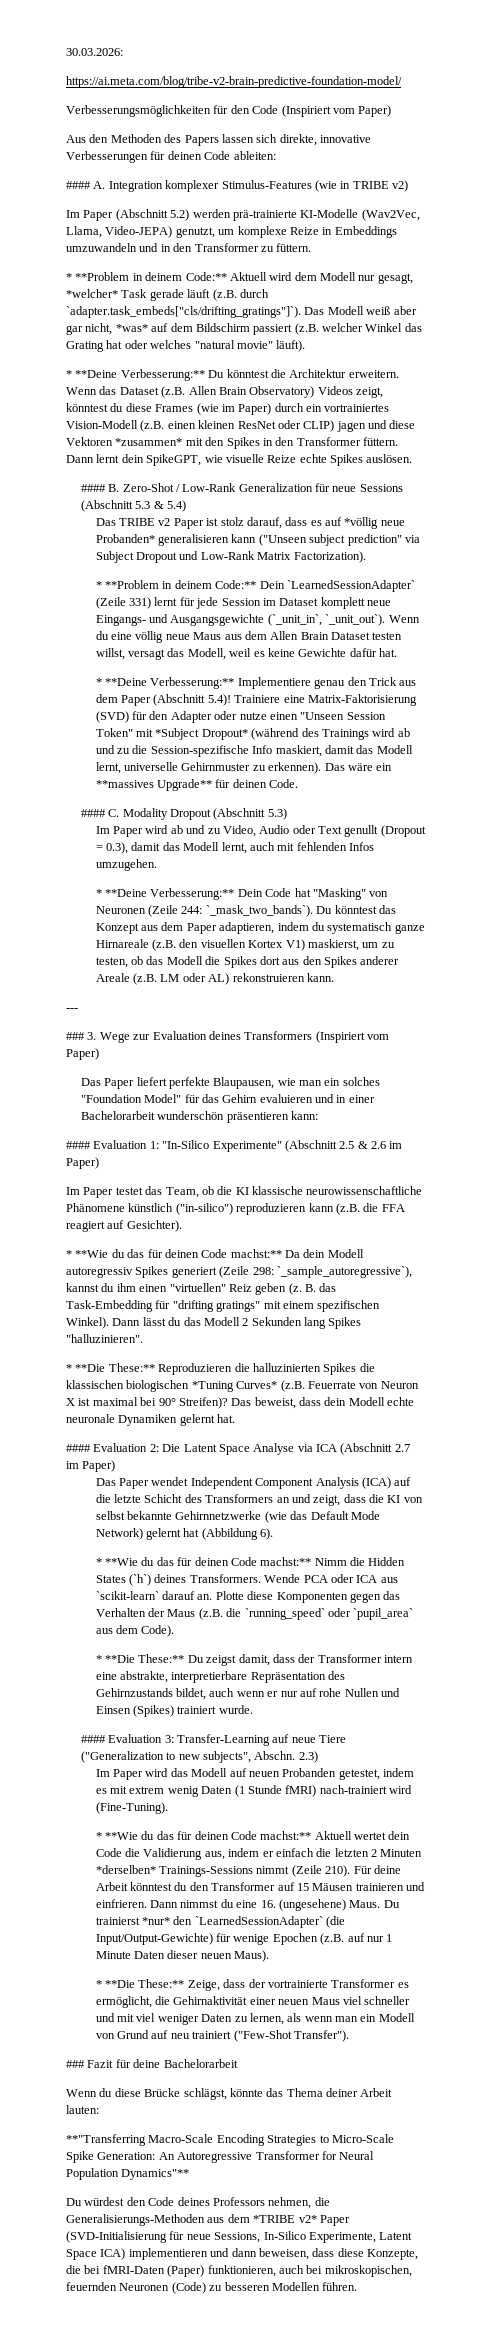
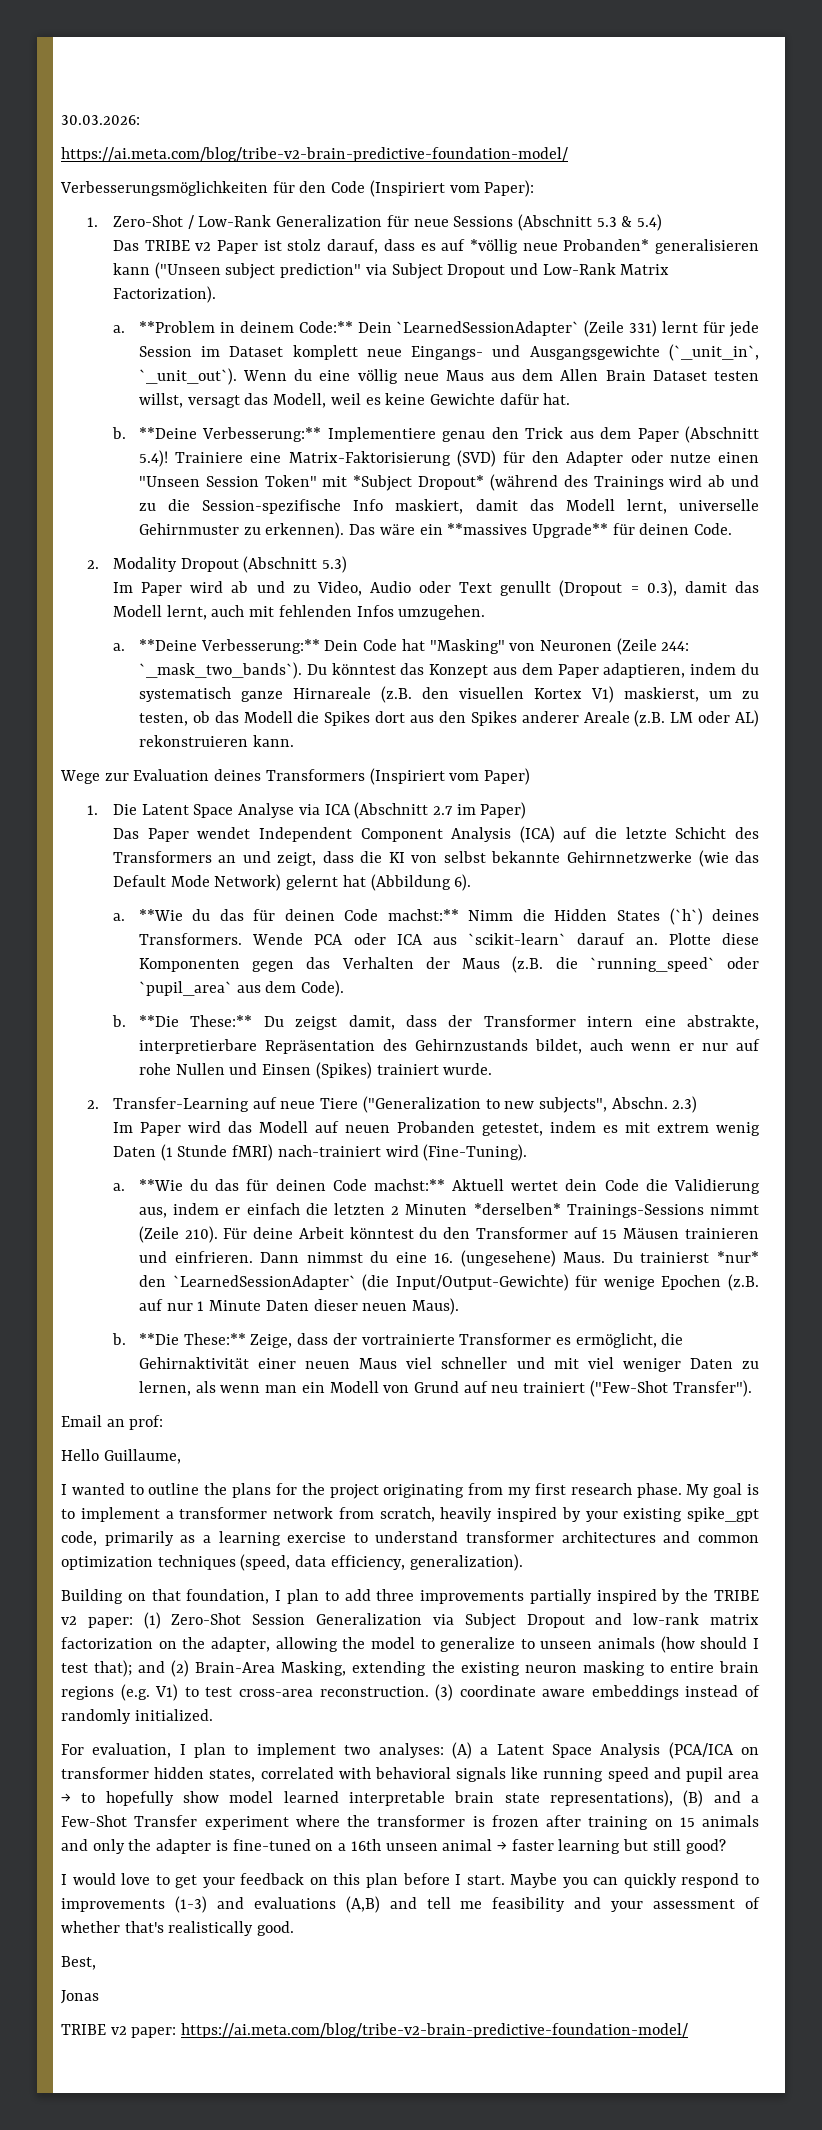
- Verbesserungsmöglichkeiten für den Code (Inspiriert vom Paper)
- Aus den Methoden des Papers lassen sich direkte, innovative Verbesserungen für deinen Code ableiten:
- #### A. Integration komplexer Stimulus-Features (wie in TRIBE v2)
- Im Paper (Abschnitt 5.2) werden prä-trainierte KI-Modelle (Wav2Vec, Llama, Video-JEPA) genutzt, um komplexe Reize in Embeddings umzuwandeln und in den Transformer zu füttern.
- * **Problem in deinem Code:** Aktuell wird dem Modell nur gesagt, *welcher* Task gerade läuft (z.B. durch `adapter.task_embeds["cls/drifting_gratings"]`). Das Modell weiß aber gar nicht, *was* auf dem Bildschirm passiert (z.B. welcher Winkel das Grating hat oder welches "natural movie" läuft).
- * **Deine Verbesserung:** Du könntest die Architektur erweitern. Wenn das Dataset (z.B. Allen Brain Observatory) Videos zeigt, könntest du diese Frames (wie im Paper) durch ein vortrainiertes Vision-Modell (z.B. einen kleinen ResNet oder CLIP) jagen und diese Vektoren *zusammen* mit den Spikes in den Transformer füttern. Dann lernt dein SpikeGPT, wie visuelle Reize echte Spikes auslösen.
- #### B. Zero-Shot / Low-Rank Generalization für neue Sessions (Abschnitt 5.3 & 5.4)
+ Verbesserungsmöglichkeiten für den Code (Inspiriert vom Paper):
+ 1. Zero-Shot / Low-Rank Generalization für neue Sessions (Abschnitt 5.3 & 5.4)
- * **Problem in deinem Code:** Dein `LearnedSessionAdapter` (Zeile 331) lernt für jede Session im Dataset komplett neue Eingangs- und Ausgangsgewichte (`_unit_in`, `_unit_out`).
+ a. **Problem in deinem Code:** Dein `LearnedSessionAdapter` (Zeile 331) lernt für jede Session im Dataset komplett neue Eingangs- und Ausgangsgewichte (`_unit_in`, `_unit_out`).
- * **Deine Verbesserung:** Implementiere genau den Trick aus dem Paper (Abschnitt 5.4)!
+ b. **Deine Verbesserung:** Implementiere genau den Trick aus dem Paper (Abschnitt 5.4)!
- #### C. Modality Dropout (Abschnitt 5.3)
+ 2. Modality Dropout (Abschnitt 5.3)
- * **Deine Verbesserung:** Dein Code hat "Masking" von Neuronen (Zeile 244: `_mask_two_bands`).
+ a. **Deine Verbesserung:** Dein Code hat "Masking" von Neuronen (Zeile 244: `_mask_two_bands`).
- ---
- ### 3. Wege zur Evaluation deines Transformers (Inspiriert vom Paper)
+ Wege zur Evaluation deines Transformers (Inspiriert vom Paper)
- Das Paper liefert perfekte Blaupausen, wie man ein solches "Foundation Model" für das Gehirn evaluieren und in einer Bachelorarbeit wunderschön präsentieren kann:
- #### Evaluation 1: "In-Silico Experimente" (Abschnitt 2.5 & 2.6 im Paper)
- Im Paper testet das Team, ob die KI klassische neurowissenschaftliche Phänomene künstlich ("in-silico") reproduzieren kann (z.B. die FFA reagiert auf Gesichter).
- * **Wie du das für deinen Code machst:** Da dein Modell autoregressiv Spikes generiert (Zeile 298: `_sample_autoregressive`), kannst du ihm einen "virtuellen" Reiz geben (z. B. das Task-Embedding für "drifting gratings" mit einem spezifischen Winkel). Dann lässt du das Modell 2 Sekunden lang Spikes "halluzinieren".
- * **Die These:** Reproduzieren die halluzinierten Spikes die klassischen biologischen *Tuning Curves* (z.B. Feuerrate von Neuron X ist maximal bei 90° Streifen)? Das beweist, dass dein Modell echte neuronale Dynamiken gelernt hat.
- #### Evaluation 2: Die Latent Space Analyse via ICA (Abschnitt 2.7 im Paper)
+ 1. Die Latent Space Analyse via ICA (Abschnitt 2.7 im Paper)
- * **Wie du das für deinen Code machst:** Nimm die Hidden States (`h`) deines Transformers.
+ a. **Wie du das für deinen Code machst:** Nimm die Hidden States (`h`) deines Transformers.
- * **Die These:** Du zeigst damit, dass der Transformer intern eine abstrakte, interpretierbare Repräsentation des Gehirnzustands bildet, auch wenn er nur auf rohe Nullen und Einsen (Spikes) trainiert wurde.
+ b. **Die These:** Du zeigst damit, dass der Transformer intern eine abstrakte, interpretierbare Repräsentation des Gehirnzustands bildet, auch wenn er nur auf rohe Nullen und Einsen (Spikes) trainiert wurde.
- #### Evaluation 3: Transfer-Learning auf neue Tiere ("Generalization to new subjects", Abschn.
+ 2. Transfer-Learning auf neue Tiere ("Generalization to new subjects", Abschn.
- * **Wie du das für deinen Code machst:** Aktuell wertet dein Code die Validierung aus, indem er einfach die letzten 2 Minuten *derselben* Trainings-Sessions nimmt (Zeile 210).
+ a. **Wie du das für deinen Code machst:** Aktuell wertet dein Code die Validierung aus, indem er einfach die letzten 2 Minuten *derselben* Trainings-Sessions nimmt (Zeile 210).
- * **Die These:** Zeige, dass der vortrainierte Transformer es ermöglicht, die Gehirnaktivität einer neuen Maus viel schneller und mit viel weniger Daten zu lernen, als wenn man ein Modell von Grund auf neu trainiert ("Few-Shot Transfer").
+ b. **Die These:** Zeige, dass der vortrainierte Transformer es ermöglicht, die Gehirnaktivität einer neuen Maus viel schneller und mit viel weniger Daten zu lernen, als wenn man ein Modell von Grund auf neu trainiert ("Few-Shot Transfer").
- ### Fazit für deine Bachelorarbeit
- Wenn du diese Brücke schlägst, könnte das Thema deiner Arbeit lauten:
- **"Transferring Macro-Scale Encoding Strategies to Micro-Scale Spike Generation: An Autoregressive Transformer for Neural Population Dynamics"**
- Du würdest den Code deines Professors nehmen, die Generalisierungs-Methoden aus dem *TRIBE v2* Paper (SVD-Initialisierung für neue Sessions, In-Silico Experimente, Latent Space ICA) implementieren und dann beweisen, dass diese Konzepte, die bei fMRI-Daten (Paper) funktionieren, auch bei mikroskopischen, feuernden Neuronen (Code) zu besseren Modellen führen.
+ Email an prof:
+ Hello Guillaume,
+ I wanted to outline the plans for the project originating from my first research phase. My goal is to implement a transformer network from scratch, heavily inspired by your existing spike_gpt code, primarily as a learning exercise to understand transformer architectures and common optimization techniques (speed, data efficiency, generalization).
+ Building on that foundation, I plan to add three improvements partially inspired by the TRIBE v2 paper: (1) Zero-Shot Session Generalization via Subject Dropout and low-rank matrix factorization on the adapter, allowing the model to generalize to unseen animals (how should I test that); and (2) Brain-Area Masking, extending the existing neuron masking to entire brain regions (e.g. V1) to test cross-area reconstruction. (3) coordinate aware embeddings instead of randomly initialized.
+ For evaluation, I plan to implement two analyses: (A) a Latent Space Analysis (PCA/ICA on transformer hidden states, correlated with behavioral signals like running speed and pupil area → to hopefully show model learned interpretable brain state representations), (B) and a Few-Shot Transfer experiment where the transformer is frozen after training on 15 animals and only the adapter is fine-tuned on a 16th unseen animal → faster learning but still good?
+ I would love to get your feedback on this plan before I start. Maybe you can quickly respond to improvements (1-3) and evaluations (A,B) and tell me feasibility and your assessment of whether that's realistically good.
+ Best,
+ Jonas
+ TRIBE v2 paper: https://ai.meta.com/blog/tribe-v2-brain-predictive-foundation-model/

